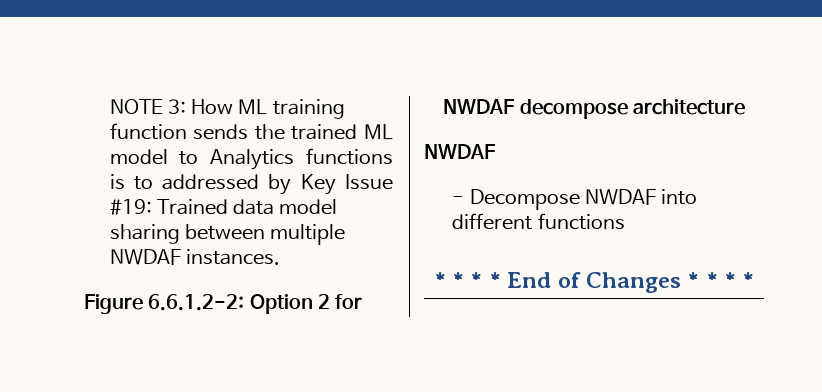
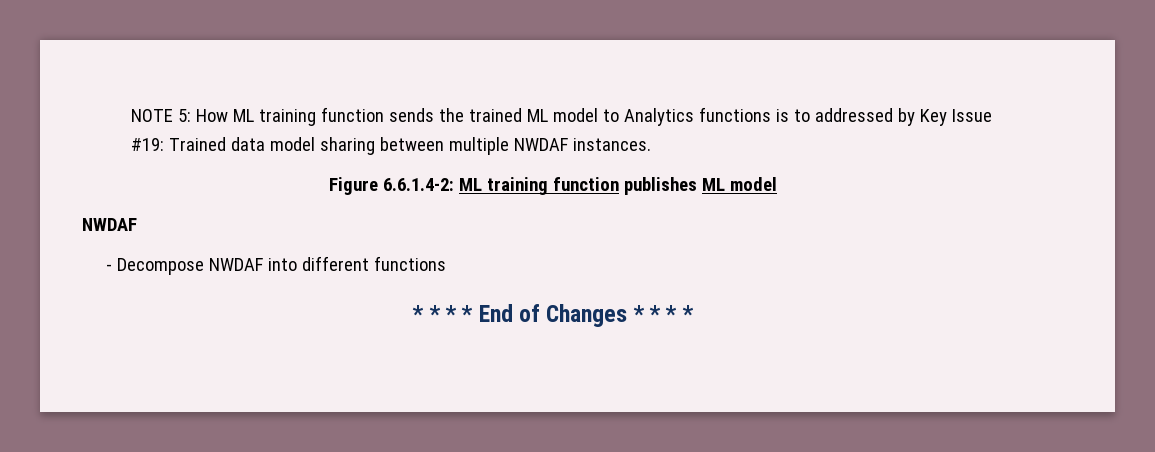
- NOTE 3: How ML training function sends the trained ML model to Analytics functions is to addressed by Key Issue #19: Trained data model sharing between multiple NWDAF instances.
+ NOTE 5: How ML training function sends the trained ML model to Analytics functions is to addressed by Key Issue #19: Trained data model sharing between multiple NWDAF instances.
- Figure 6.6.1.2-2: Option 2 for NWDAF decompose architecture
+ Figure 6.6.1.4-2: ML training function publishes ML model

